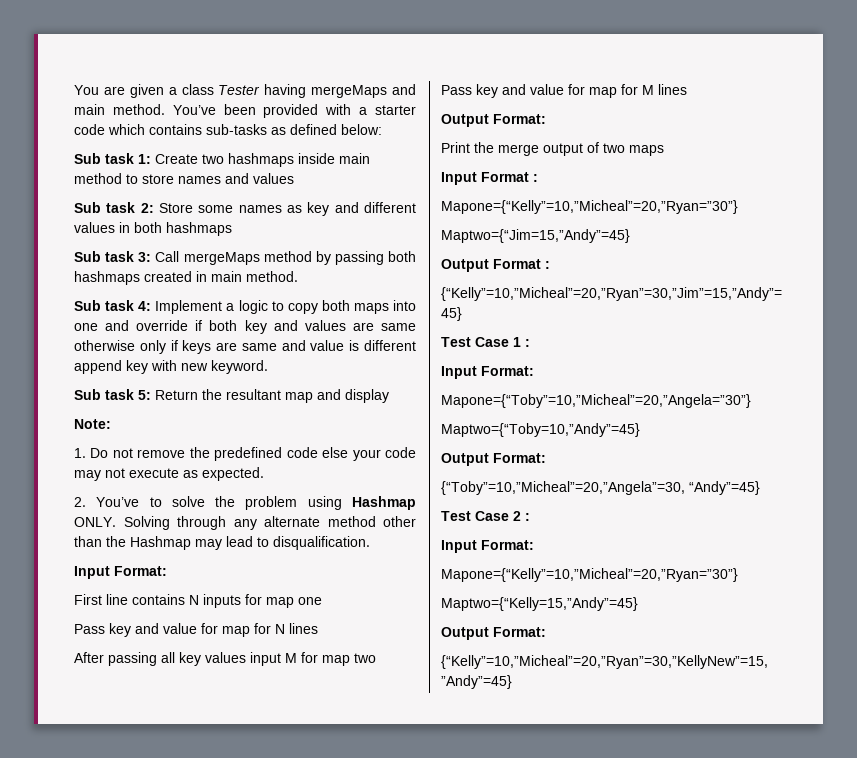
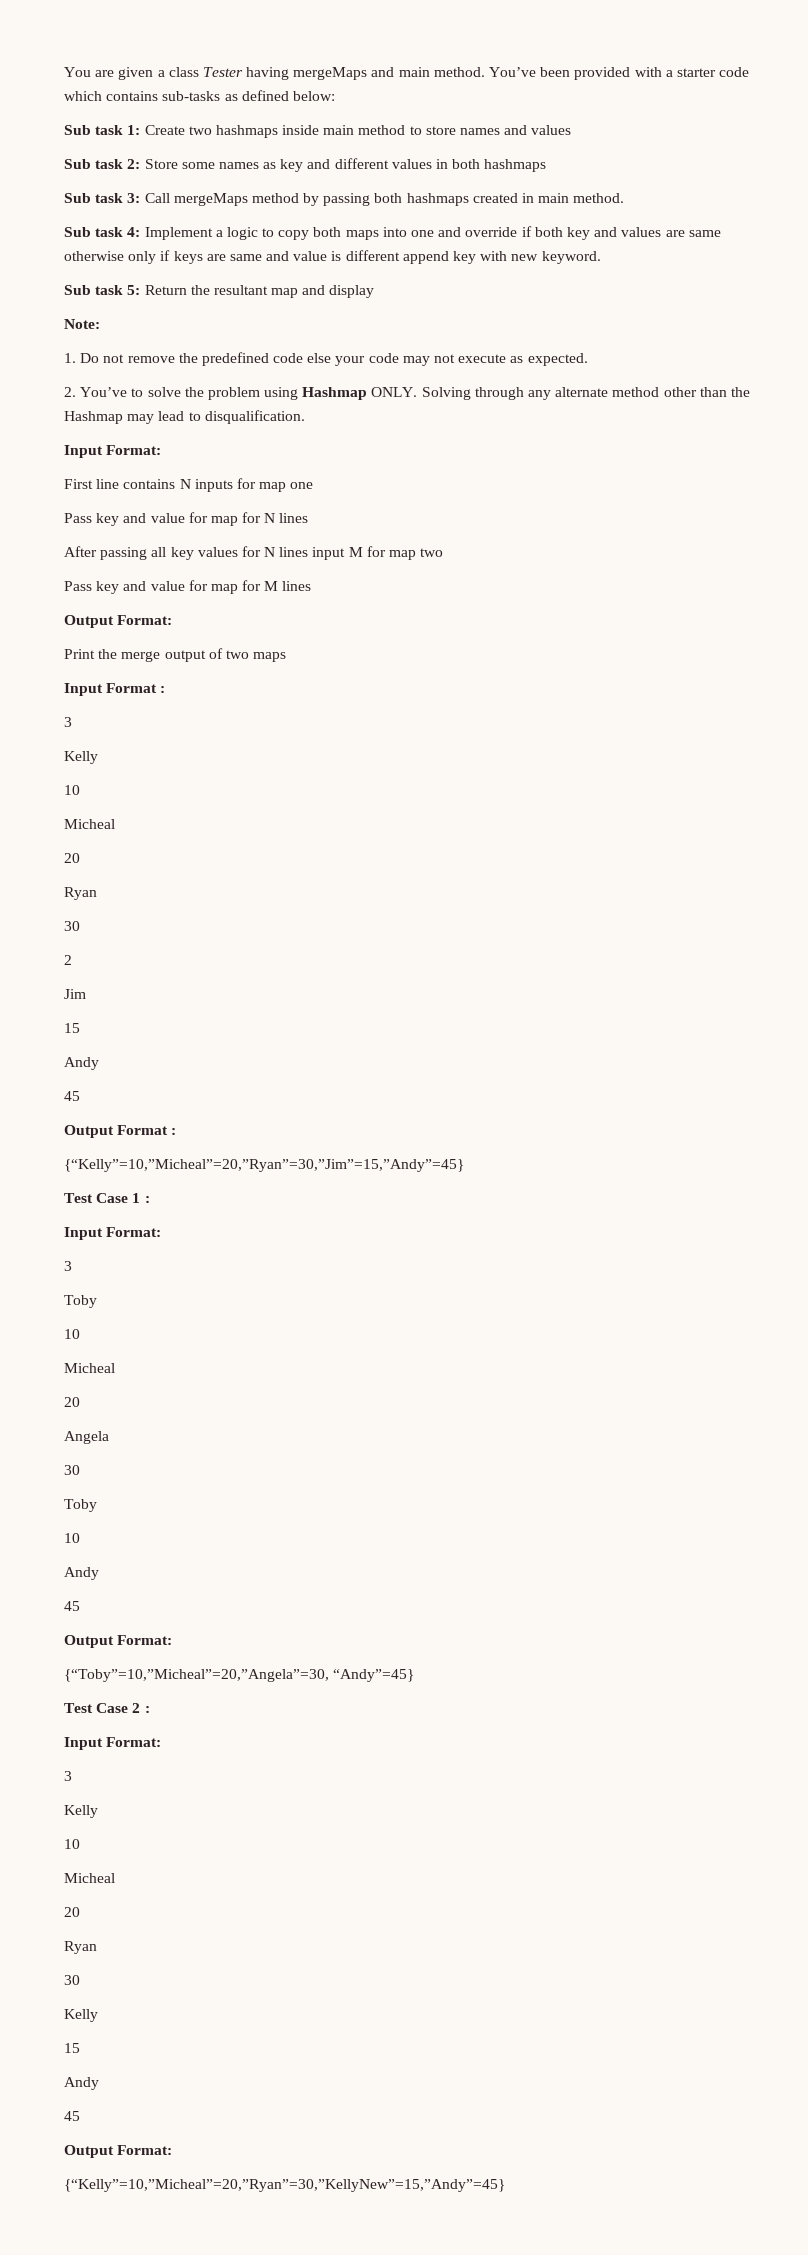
- After passing all key values input M for map two
+ After passing all key values for N lines input M for map two
  Input Format :
- Mapone={“Kelly”=10,”Micheal”=20,”Ryan=”30”}
- Maptwo={“Jim=15,”Andy”=45}
+ 3
+ Kelly
+ 10
+ Micheal
+ 20
+ Ryan
+ 30
+ 2
+ Jim
+ 15
+ Andy
+ 45
  Test Case 1 :
  Input Format:
- Mapone={“Toby”=10,”Micheal”=20,”Angela=”30”}
- Maptwo={“Toby=10,”Andy”=45}
+ 3
+ Toby
+ 10
+ Micheal
+ 20
+ Angela
+ 30
+ Toby
+ 10
+ Andy
+ 45
  Test Case 2 :
  Input Format:
- Mapone={“Kelly”=10,”Micheal”=20,”Ryan=”30”}
- Maptwo={“Kelly=15,”Andy”=45}
+ 3
+ Kelly
+ 10
+ Micheal
+ 20
+ Ryan
+ 30
+ Kelly
+ 15
+ Andy
+ 45

